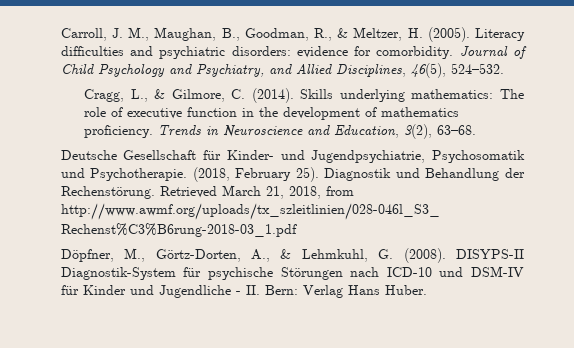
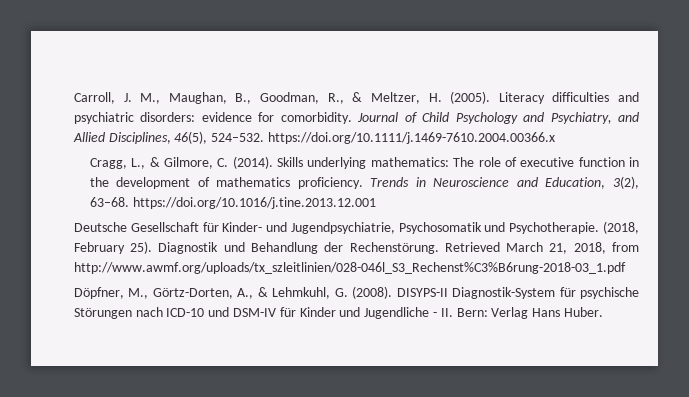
- Journal of Child Psychology and Psychiatry, and Allied Disciplines, 46(5), 524–532.
+ Journal of Child Psychology and Psychiatry, and Allied Disciplines, 46(5), 524–532. https://doi.org/10.1111/j.1469-7610.2004.00366.x
- Trends in Neuroscience and Education, 3(2), 63–68.
+ Trends in Neuroscience and Education, 3(2), 63–68. https://doi.org/10.1016/j.tine.2013.12.001

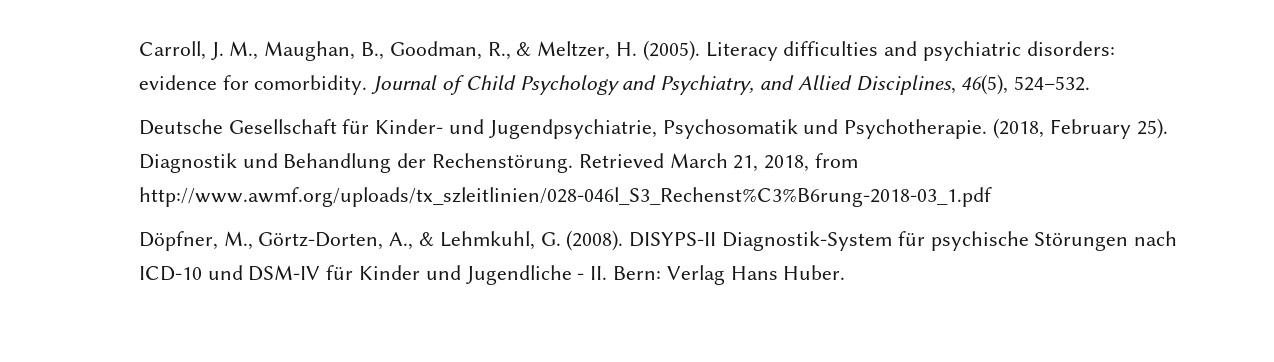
- Journal of Child Psychology and Psychiatry, and Allied Disciplines, 46(5), 524–532. https://doi.org/10.1111/j.1469-7610.2004.00366.x
- Cragg, L., & Gilmore, C. (2014). Skills underlying mathematics: The role of executive function in the development of mathematics proficiency. Trends in Neuroscience and Education, 3(2), 63–68. https://doi.org/10.1016/j.tine.2013.12.001
+ Journal of Child Psychology and Psychiatry, and Allied Disciplines, 46(5), 524–532.

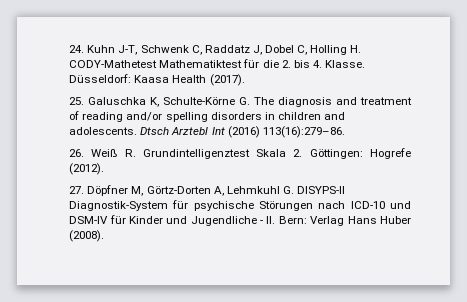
- Carroll, J. M., Maughan, B., Goodman, R., & Meltzer, H. (2005). Literacy difficulties and psychiatric disorders: evidence for comorbidity. Journal of Child Psychology and Psychiatry, and Allied Disciplines, 46(5), 524–532.
- Deutsche Gesellschaft für Kinder- und Jugendpsychiatrie, Psychosomatik und Psychotherapie. (2018, February 25). Diagnostik und Behandlung der Rechenstörung. Retrieved March 21, 2018, from http://www.awmf.org/uploads/tx_szleitlinien/028-046l_S3_Rechenst%C3%B6rung-2018-03_1.pdf
- Döpfner, M., Görtz-Dorten, A., & Lehmkuhl, G. (2008). DISYPS-II Diagnostik-System für psychische Störungen nach ICD-10 und DSM-IV für Kinder und Jugendliche - II. Bern: Verlag Hans Huber.
+ 24. Kuhn J-T, Schwenk C, Raddatz J, Dobel C, Holling H. CODY-Mathetest Mathematiktest für die 2. bis 4. Klasse. Düsseldorf: Kaasa Health (2017).
+ 25. Galuschka K, Schulte-Körne G. The diagnosis and treatment of reading and/or spelling disorders in children and adolescents. Dtsch Arztebl Int (2016) 113(16):279–86.
+ 26. Weiß R. Grundintelligenztest Skala 2. Göttingen: Hogrefe (2012).
+ 27. Döpfner M, Görtz-Dorten A, Lehmkuhl G. DISYPS-II Diagnostik-System für psychische Störungen nach ICD-10 und DSM-IV für Kinder und Jugendliche - II. Bern: Verlag Hans Huber (2008).

